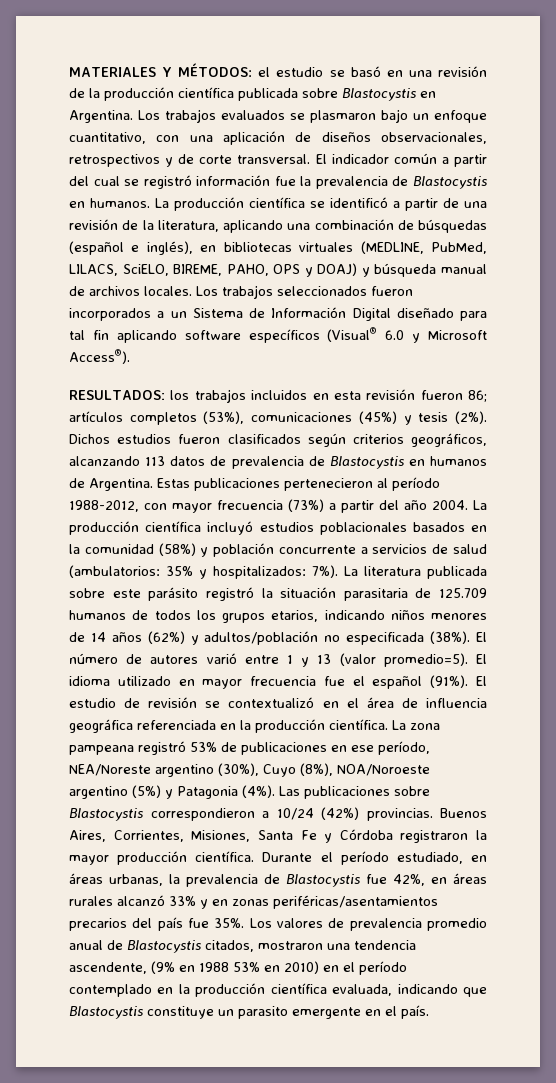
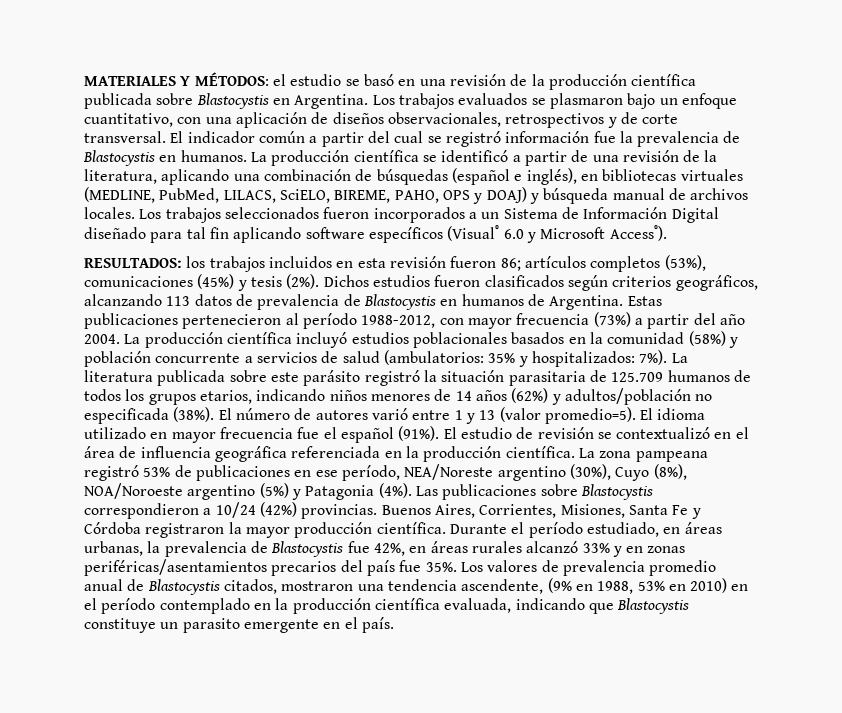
- Los valores de prevalencia promedio anual de Blastocystis citados, mostraron una tendencia ascendente, (9% en 1988 53% en 2010) en el período contemplado en la producción científica evaluada, indicando que Blastocystis constituye un parasito emergente en el país.
+ Los valores de prevalencia promedio anual de Blastocystis citados, mostraron una tendencia ascendente, (9% en 1988, 53% en 2010) en el período contemplado en la producción científica evaluada, indicando que Blastocystis constituye un parasito emergente en el país.

